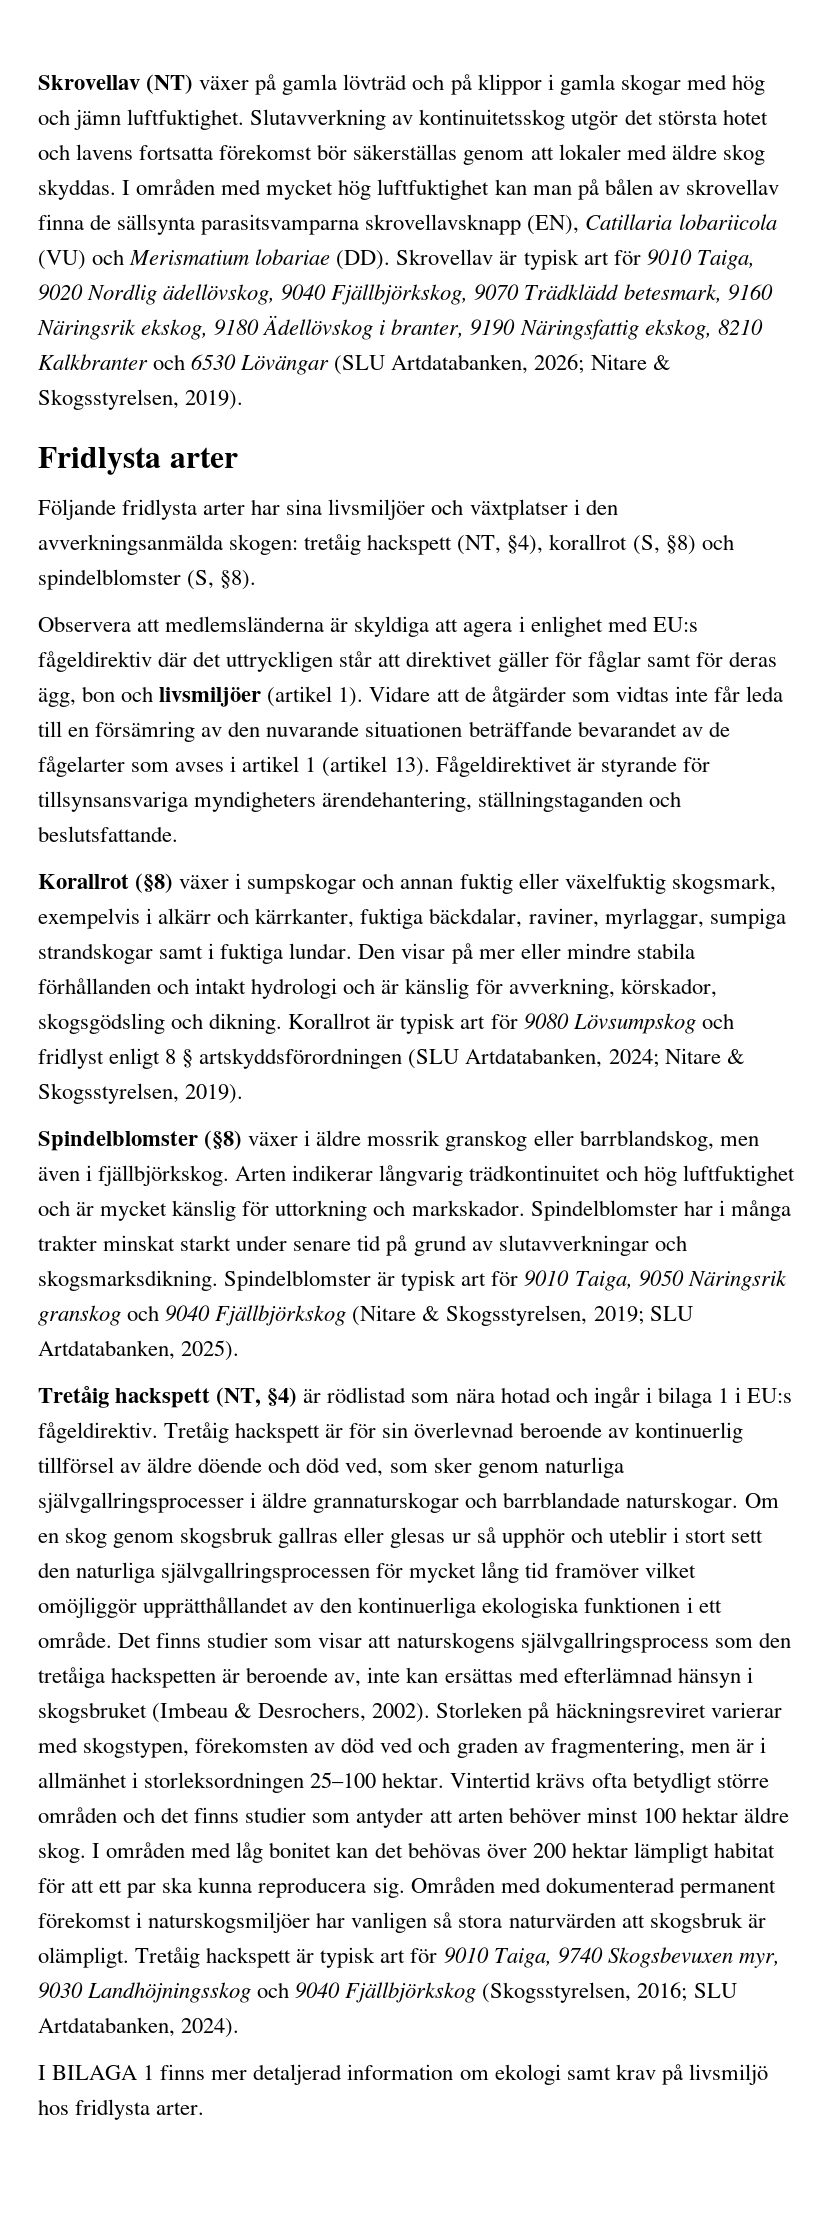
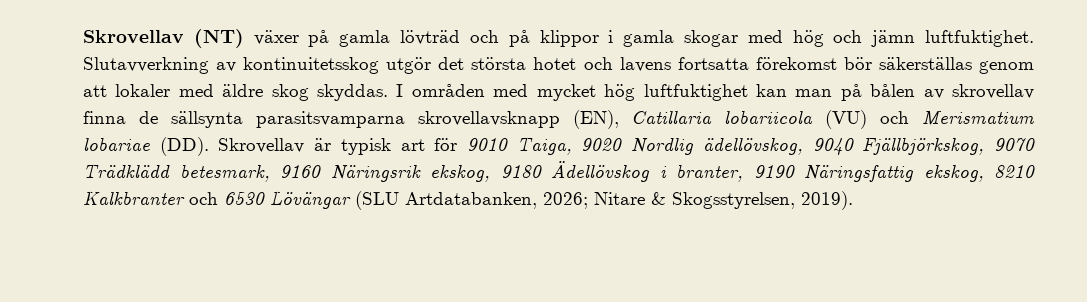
- Fridlysta arter
- Följande fridlysta arter har sina livsmiljöer och växtplatser i den avverkningsanmälda skogen: tretåig hackspett (NT, §4), korallrot (S, §8) och spindelblomster (S, §8).
- Observera att medlemsländerna är skyldiga att agera i enlighet med EU:s fågeldirektiv där det uttryckligen står att direktivet gäller för fåglar samt för deras ägg, bon och livsmiljöer (artikel 1). Vidare att de åtgärder som vidtas inte får leda till en försämring av den nuvarande situationen beträffande bevarandet av de fågelarter som avses i artikel 1 (artikel 13). Fågeldirektivet är styrande för tillsynsansvariga myndigheters ärendehantering, ställningstaganden och beslutsfattande.
- Korallrot (§8) växer i sumpskogar och annan fuktig eller växelfuktig skogsmark, exempelvis i alkärr och kärrkanter, fuktiga bäckdalar, raviner, myrlaggar, sumpiga strandskogar samt i fuktiga lundar. Den visar på mer eller mindre stabila förhållanden och intakt hydrologi och är känslig för avverkning, körskador, skogsgödsling och dikning. Korallrot är typisk art för 9080 Lövsumpskog och fridlyst enligt 8 § artskyddsförordningen (SLU Artdatabanken, 2024; Nitare & Skogsstyrelsen, 2019).
- Spindelblomster (§8) växer i äldre mossrik granskog eller barrblandskog, men även i fjällbjörkskog. Arten indikerar långvarig trädkontinuitet och hög luftfuktighet och är mycket känslig för uttorkning och markskador. Spindelblomster har i många trakter minskat starkt under senare tid på grund av slutavverkningar och skogsmarksdikning. Spindelblomster är typisk art för 9010 Taiga, 9050 Näringsrik granskog och 9040 Fjällbjörkskog (Nitare & Skogsstyrelsen, 2019; SLU Artdatabanken, 2025).
- Tretåig hackspett (NT, §4) är rödlistad som nära hotad och ingår i bilaga 1 i EU:s fågeldirektiv. Tretåig hackspett är för sin överlevnad beroende av kontinuerlig tillförsel av äldre döende och död ved, som sker genom naturliga självgallringsprocesser i äldre grannaturskogar och barrblandade naturskogar. Om en skog genom skogsbruk gallras eller glesas ur så upphör och uteblir i stort sett den naturliga självgallringsprocessen för mycket lång tid framöver vilket omöjliggör upprätthållandet av den kontinuerliga ekologiska funktionen i ett område. Det finns studier som visar att naturskogens självgallringsprocess som den tretåiga hackspetten är beroende av, inte kan ersättas med efterlämnad hänsyn i skogsbruket (Imbeau & Desrochers, 2002). Storleken på häckningsreviret varierar med skogstypen, förekomsten av död ved och graden av fragmentering, men är i allmänhet i storleksordningen 25–100 hektar. Vintertid krävs ofta betydligt större områden och det finns studier som antyder att arten behöver minst 100 hektar äldre skog. I områden med låg bonitet kan det behövas över 200 hektar lämpligt habitat för att ett par ska kunna reproducera sig. Områden med dokumenterad permanent förekomst i naturskogsmiljöer har vanligen så stora naturvärden att skogsbruk är olämpligt. Tretåig hackspett är typisk art för 9010 Taiga, 9740 Skogsbevuxen myr, 9030 Landhöjningsskog och 9040 Fjällbjörkskog (Skogsstyrelsen, 2016; SLU Artdatabanken, 2024).
- I BILAGA 1 finns mer detaljerad information om ekologi samt krav på livsmiljö hos fridlysta arter.

